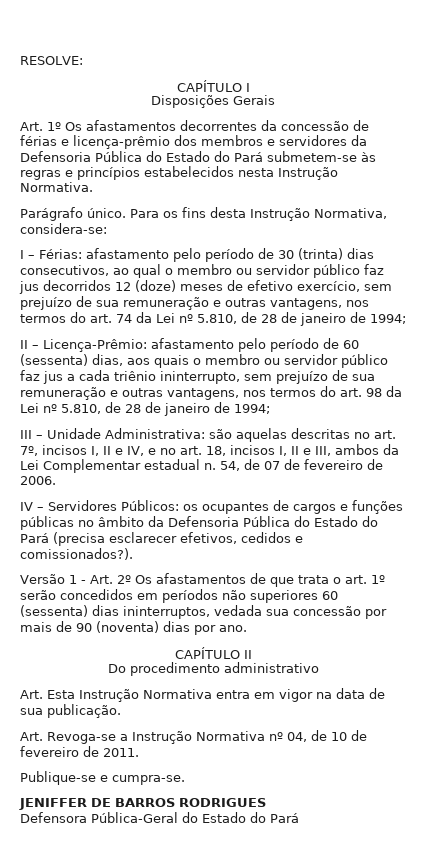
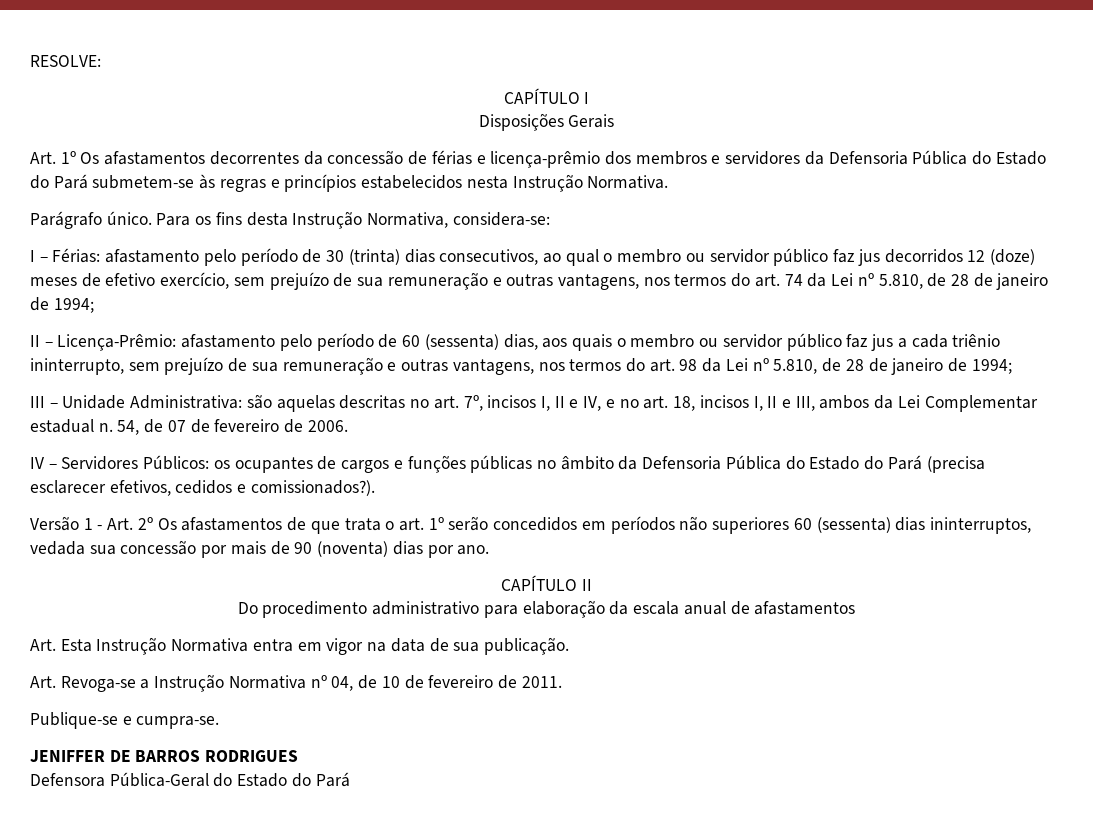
- Do procedimento administrativo
+ Do procedimento administrativo para elaboração da escala anual de afastamentos

